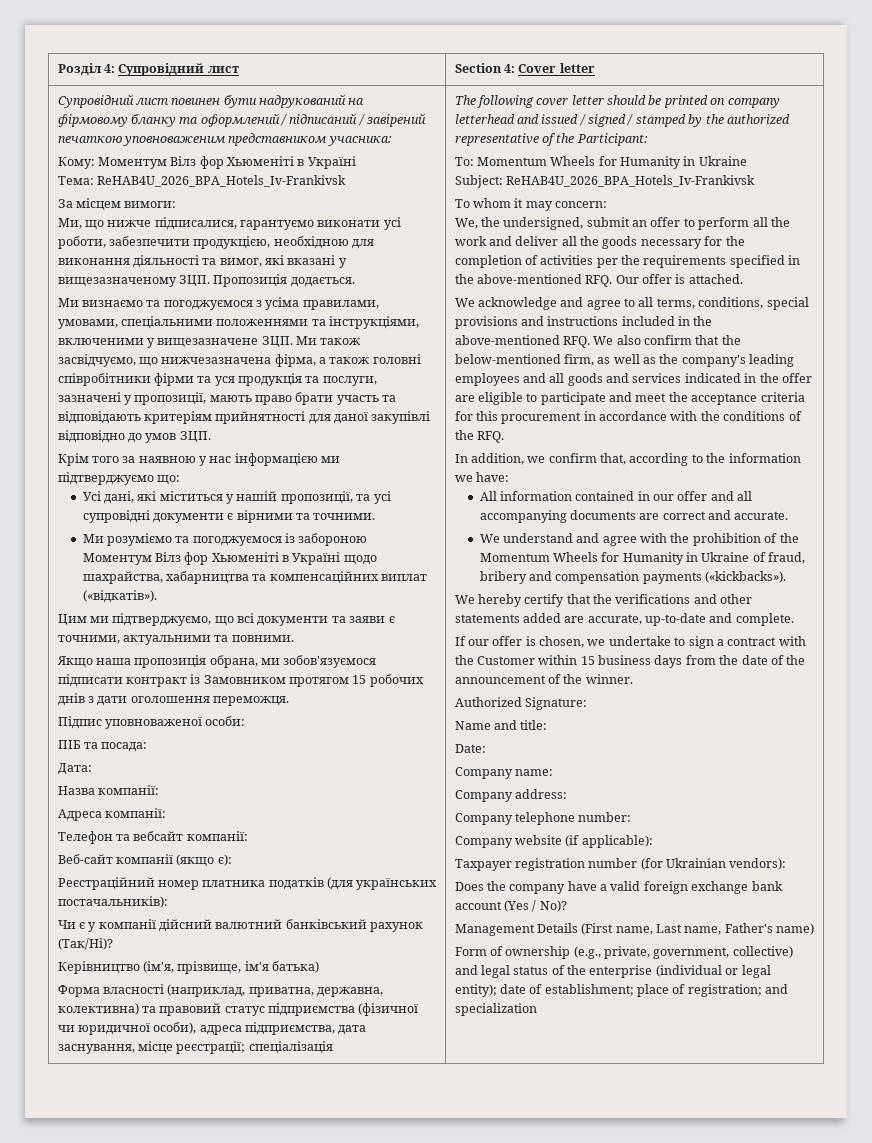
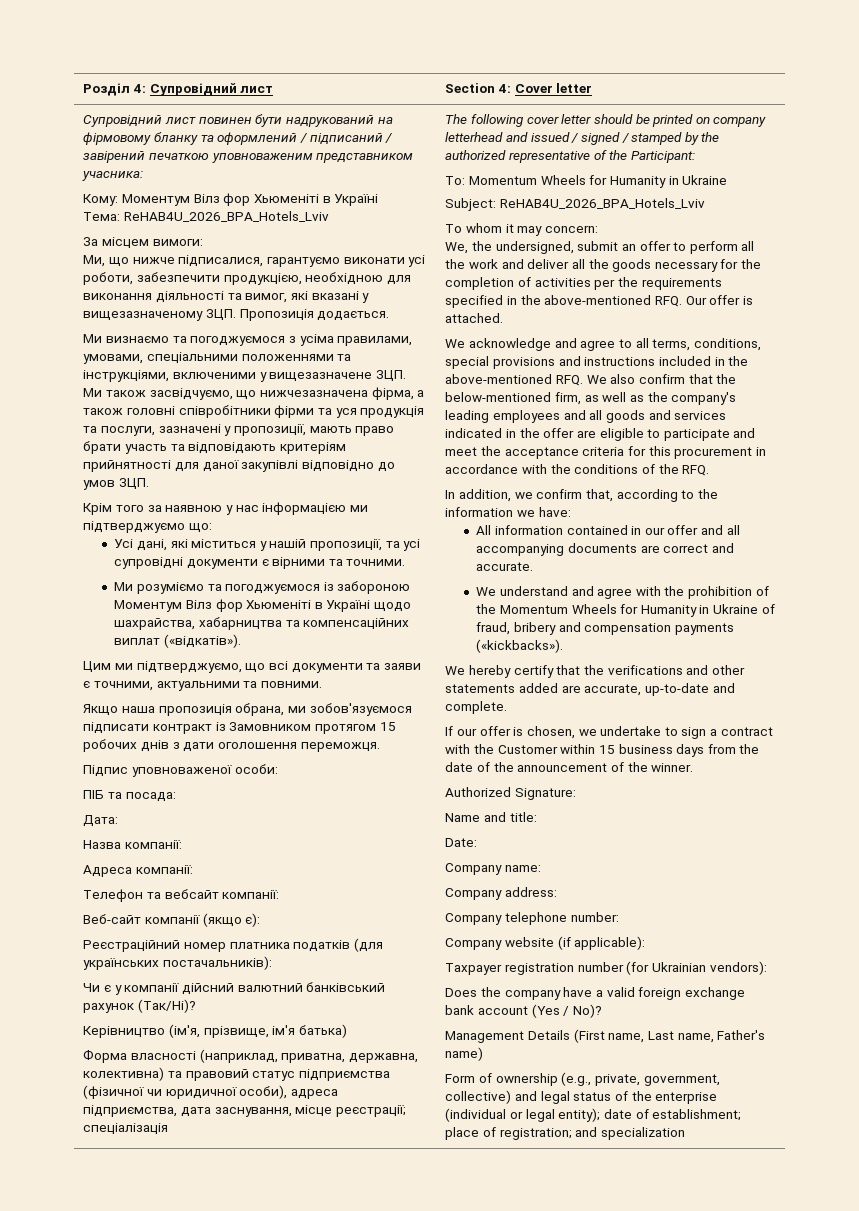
- Тема: ReHAB4U_2026_BPA_Hotels_Iv-Frankivsk
+ Тема: ReHAB4U_2026_BPA_Hotels_Lviv
- Subject: ReHAB4U_2026_BPA_Hotels_Iv-Frankivsk
+ Subject: ReHAB4U_2026_BPA_Hotels_Lviv

